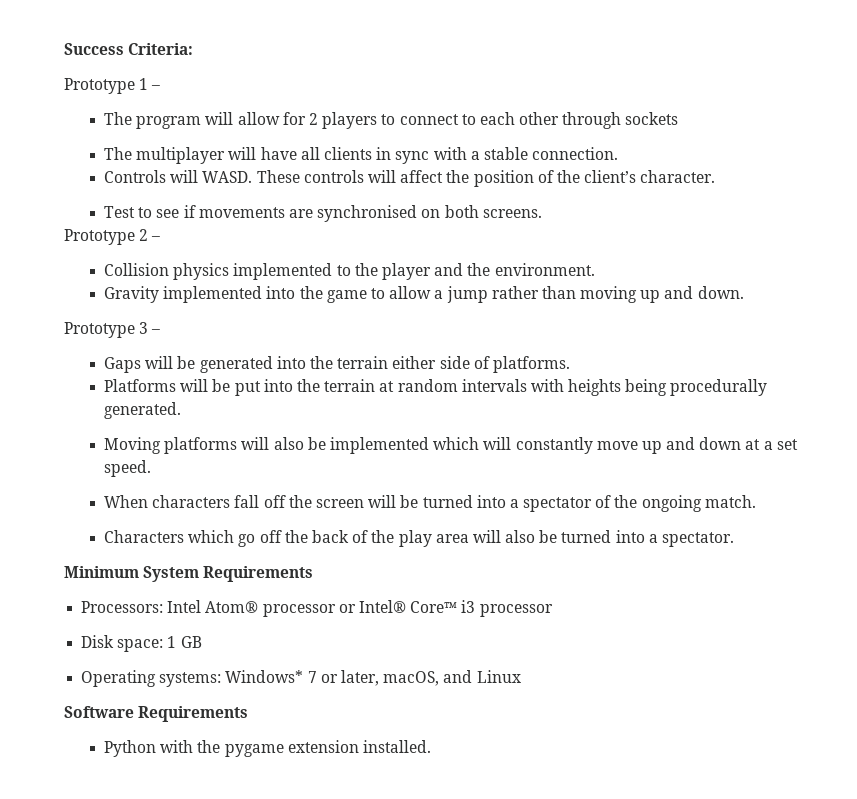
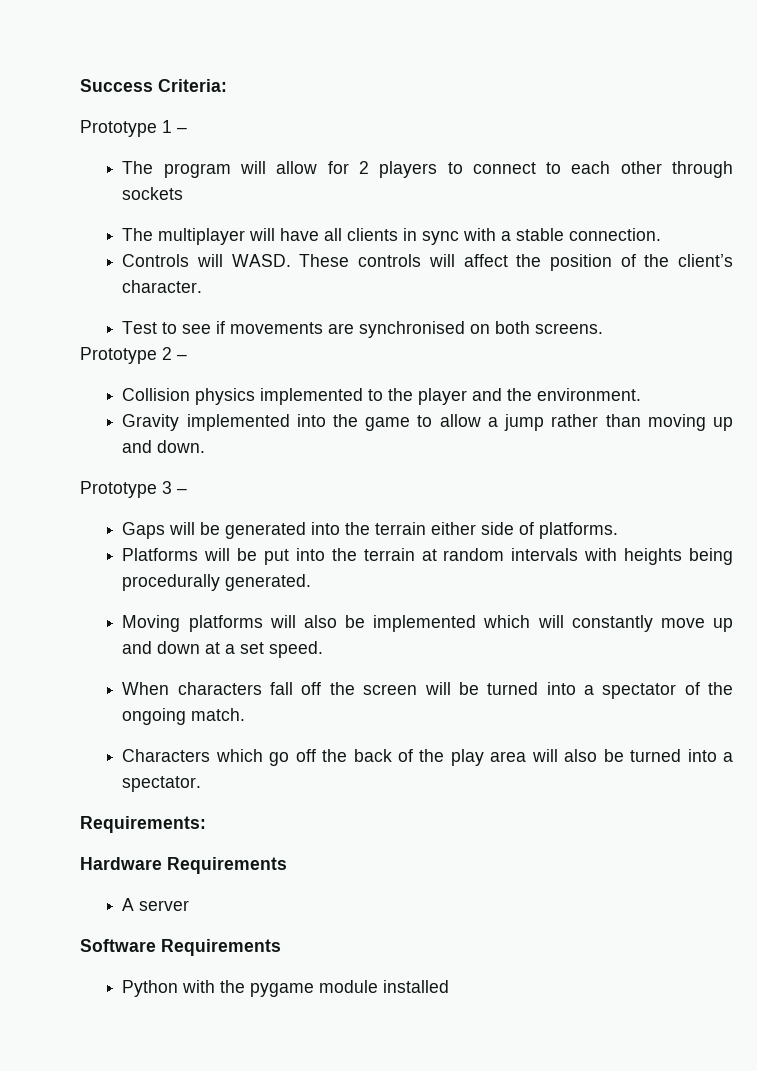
- Minimum System Requirements
- Processors: Intel Atom® processor or Intel® Core™ i3 processor
- Disk space: 1 GB
- Operating systems: Windows* 7 or later, macOS, and Linux
+ Requirements:
+ Hardware Requirements
+ A server
- Python with the pygame extension installed.
+ Python with the pygame module installed

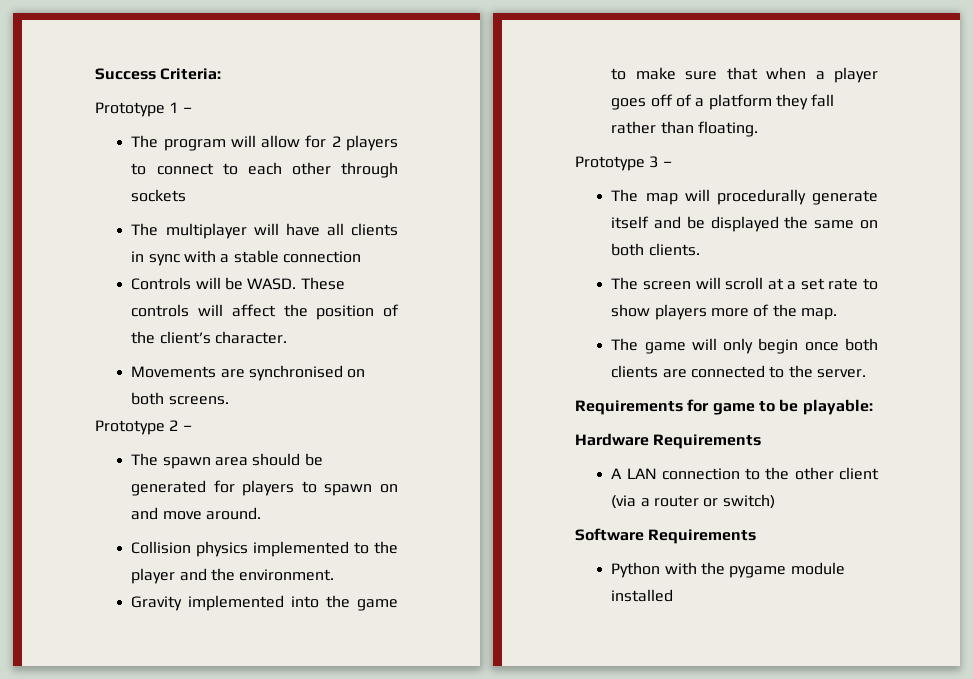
- The multiplayer will have all clients in sync with a stable connection.
+ The multiplayer will have all clients in sync with a stable connection
- Controls will WASD.
+ Controls will be WASD.
- Test to see if movements are synchronised on both screens.
+ Movements are synchronised on both screens.
+ The spawn area should be generated for players to spawn on and move around.
- Gravity implemented into the game to allow a jump rather than moving up and down.
+ Gravity implemented into the game to make sure that when a player goes off of a platform they fall rather than floating.
  Prototype 3 –
- Gaps will be generated into the terrain either side of platforms.
- Platforms will be put into the terrain at random intervals with heights being procedurally generated.
- Moving platforms will also be implemented which will constantly move up and down at a set speed.
- When characters fall off the screen will be turned into a spectator of the ongoing match.
- Characters which go off the back of the play area will also be turned into a spectator.
- Requirements:
+ The map will procedurally generate itself and be displayed the same on both clients.
+ The screen will scroll at a set rate to show players more of the map.
+ The game will only begin once both clients are connected to the server.
+ Requirements for game to be playable:
  Hardware Requirements
- A server
+ A LAN connection to the other client (via a router or switch)

